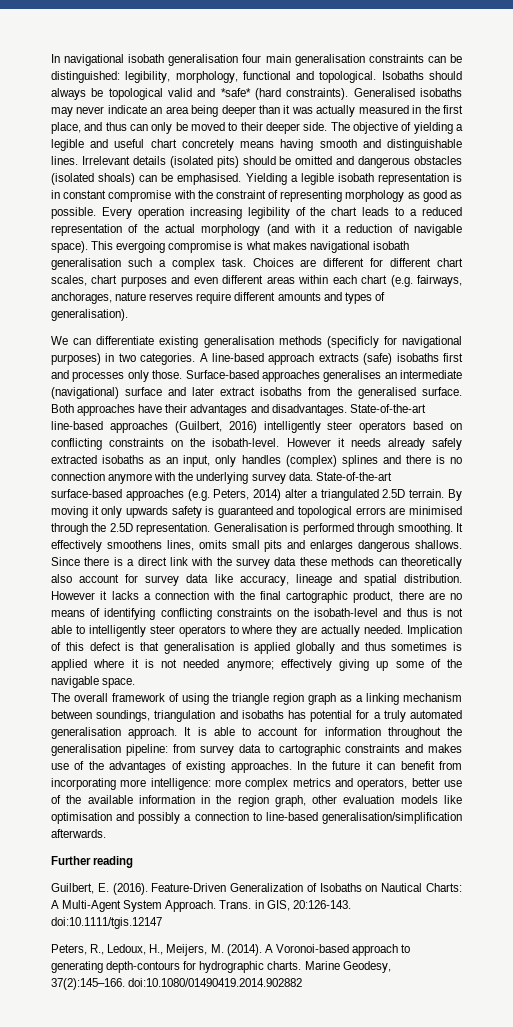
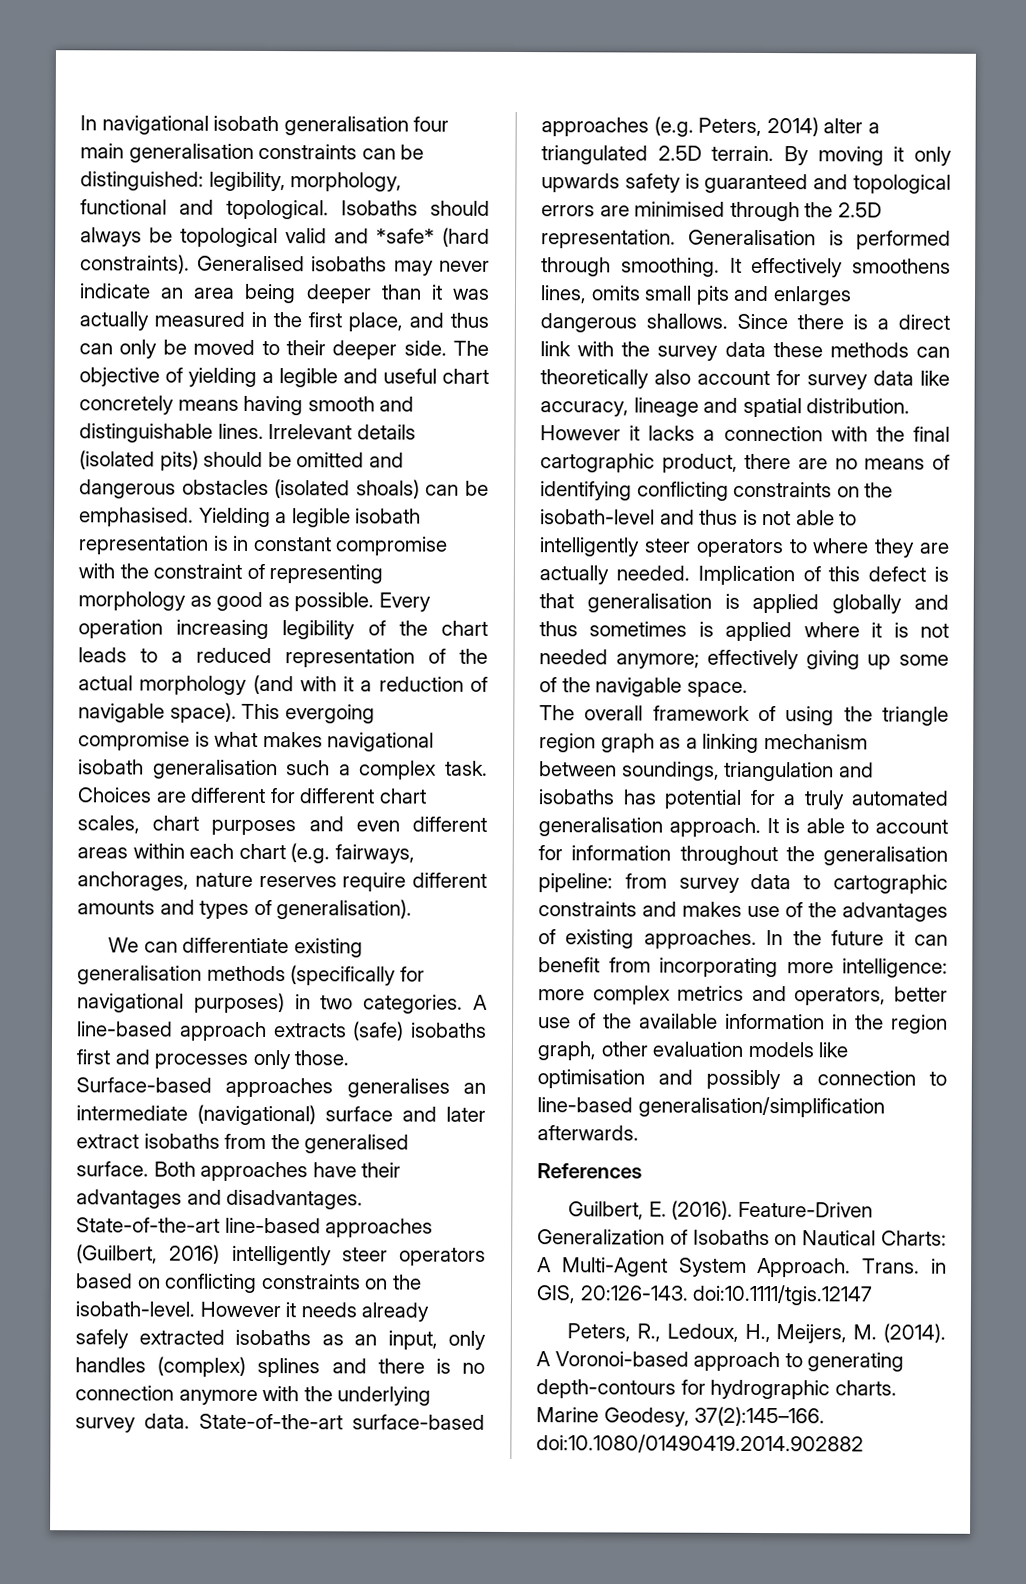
- We can differentiate existing generalisation methods (specificly for navigational purposes) in two categories.
+ We can differentiate existing generalisation methods (specifically for navigational purposes) in two categories.
- Further reading
+ References

